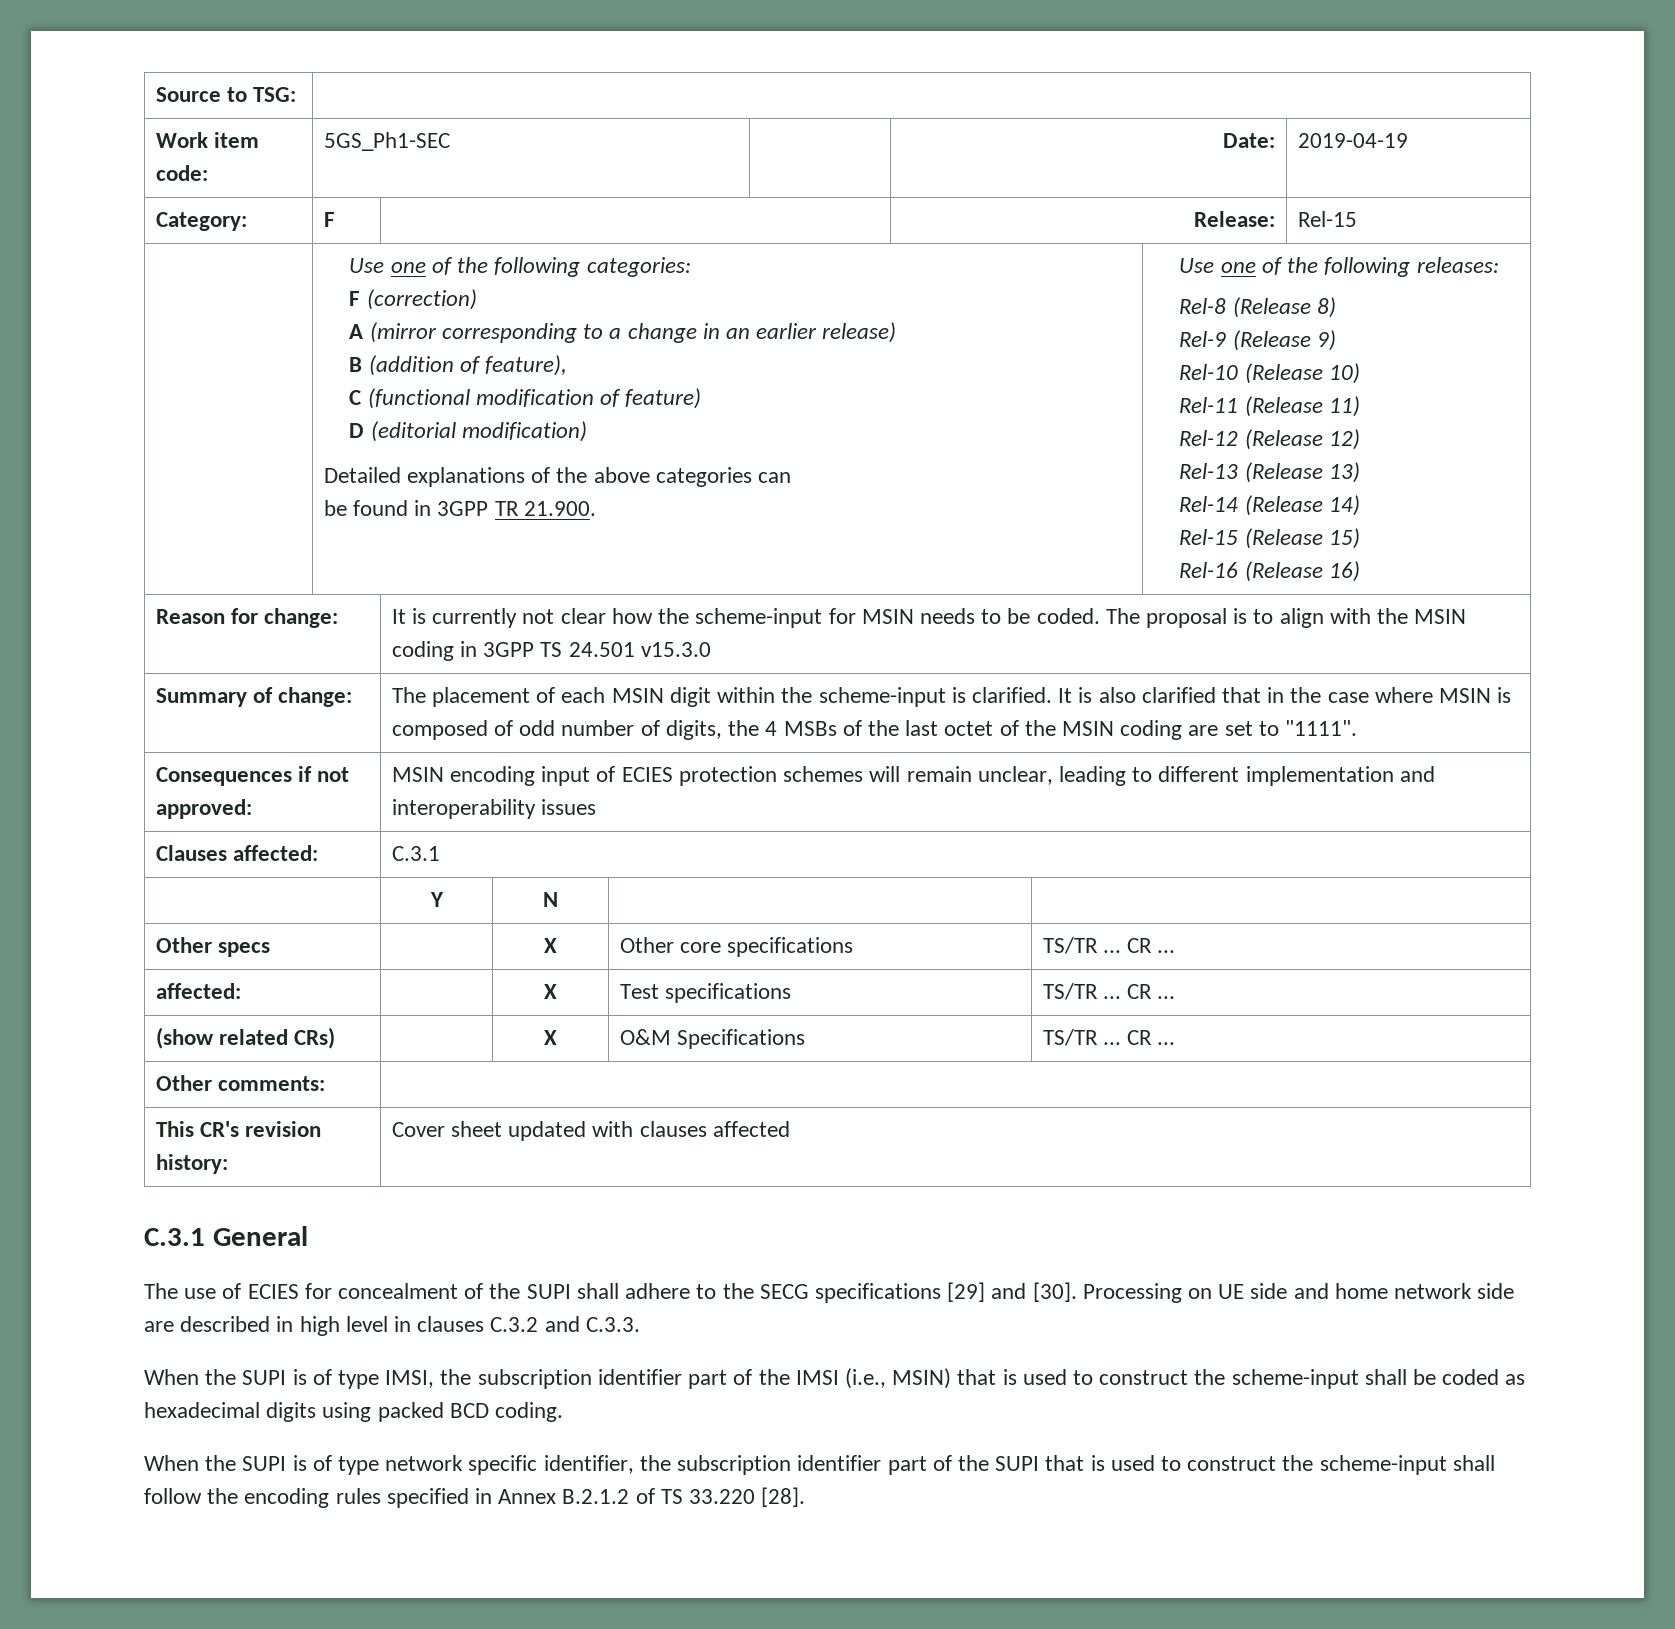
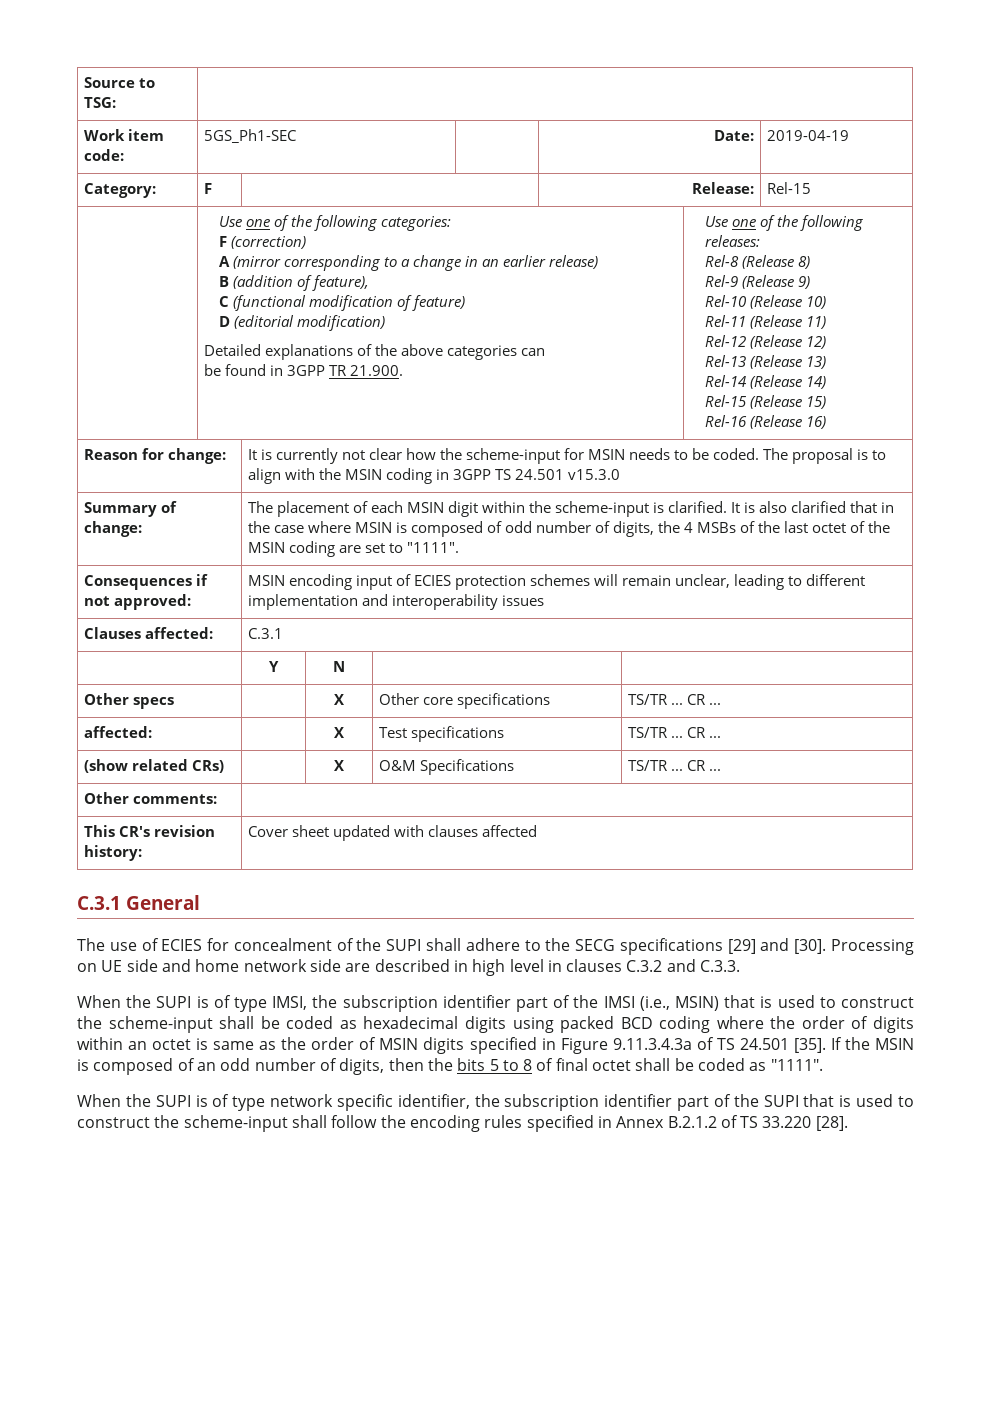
- When the SUPI is of type IMSI, the subscription identifier part of the IMSI (i.e., MSIN) that is used to construct the scheme-input shall be coded as hexadecimal digits using packed BCD coding.
+ When the SUPI is of type IMSI, the subscription identifier part of the IMSI (i.e., MSIN) that is used to construct the scheme-input shall be coded as hexadecimal digits using packed BCD coding where the order of digits within an octet is same as the order of MSIN digits specified in Figure 9.11.3.4.3a of TS 24.501 [35]. If the MSIN is composed of an odd number of digits, then the bits 5 to 8 of final octet shall be coded as "1111".

